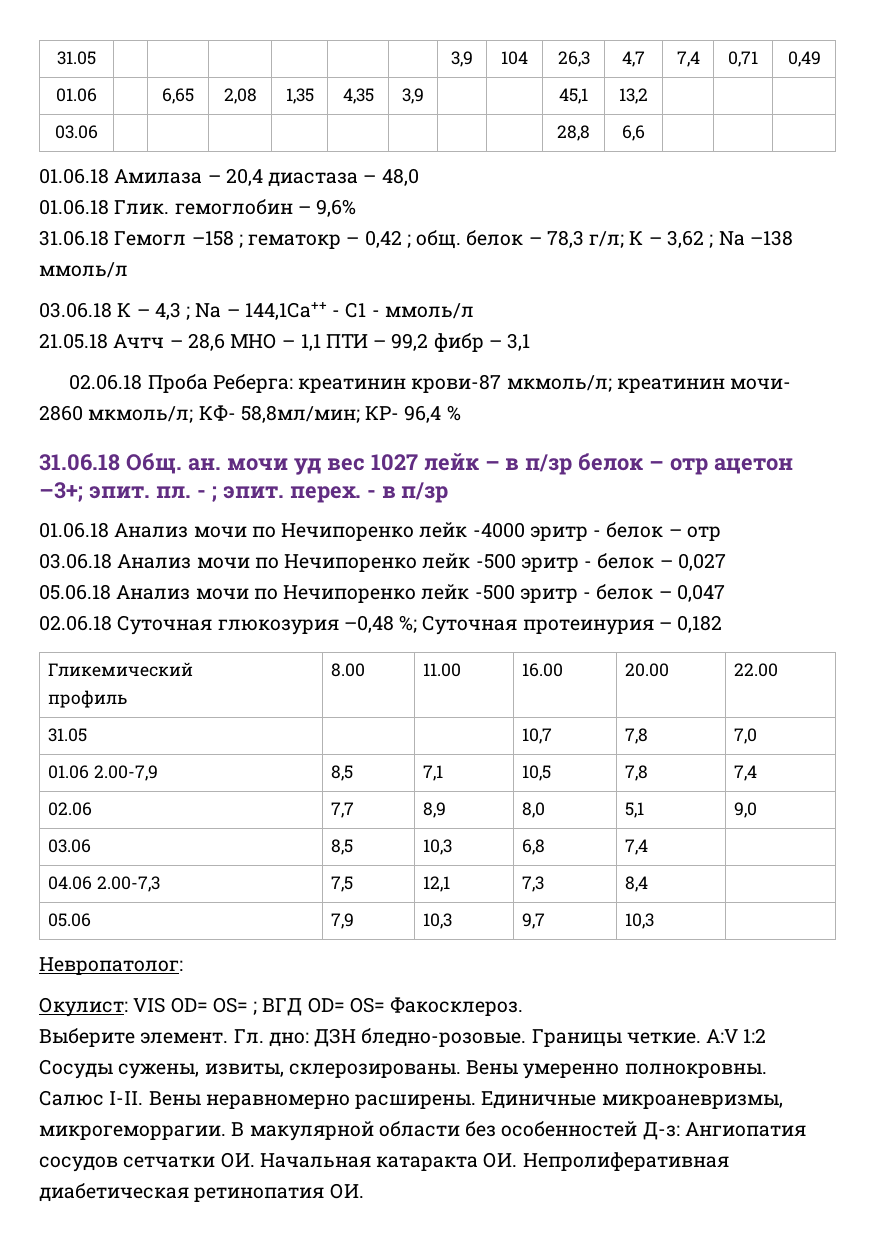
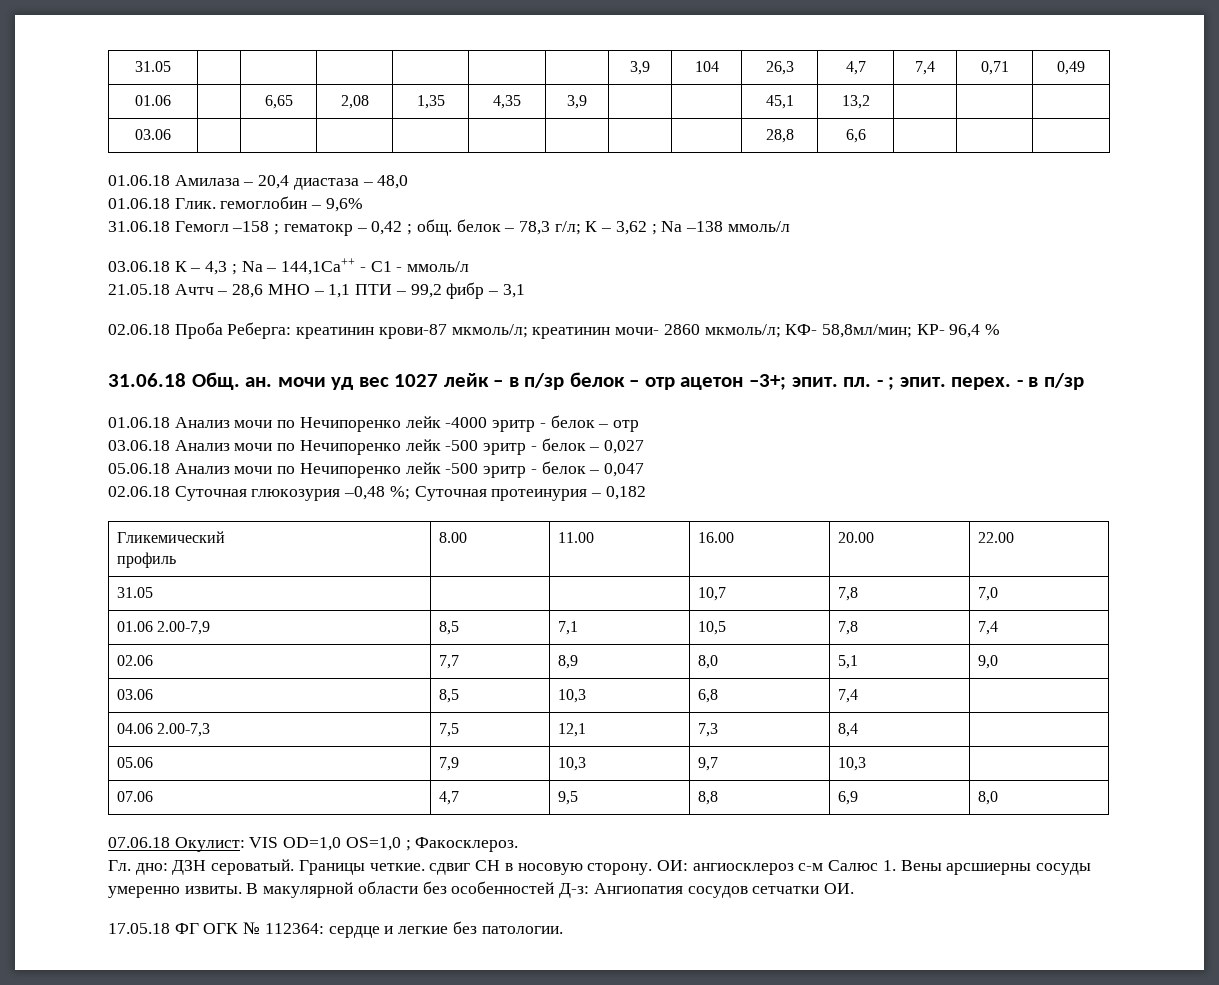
- Невропатолог:
- Окулист: VIS OD= OS= ; ВГД OD= OS= Факосклероз.
+ 07.06 | 4,7 | 9,5 | 8,8 | 6,9 | 8,0
+ 07.06.18 Окулист: VIS OD=1,0 OS=1,0 ; Факосклероз.
- Выберите элемент. Гл. дно: ДЗН бледно-розовые.
+ Гл. дно: ДЗН сероватый.
- Границы четкие. А:V 1:2 Сосуды сужены, извиты, склерозированы. Вены умеренно полнокровны. Салюс I-II. Вены неравномерно расширены. Единичные микроаневризмы, микрогеморрагии.
+ Границы четкие. сдвиг СН в носовую сторону. ОИ: ангиосклероз с-м Салюс 1. Вены арсшиерны сосуды умеренно извиты.
- В макулярной области без особенностей Д-з: Ангиопатия сосудов сетчатки ОИ. Начальная катаракта ОИ. Непролиферативная диабетическая ретинопатия ОИ.
+ В макулярной области без особенностей Д-з: Ангиопатия сосудов сетчатки ОИ.
+ 17.05.18 ФГ ОГК № 112364: сердце и легкие без патологии.

